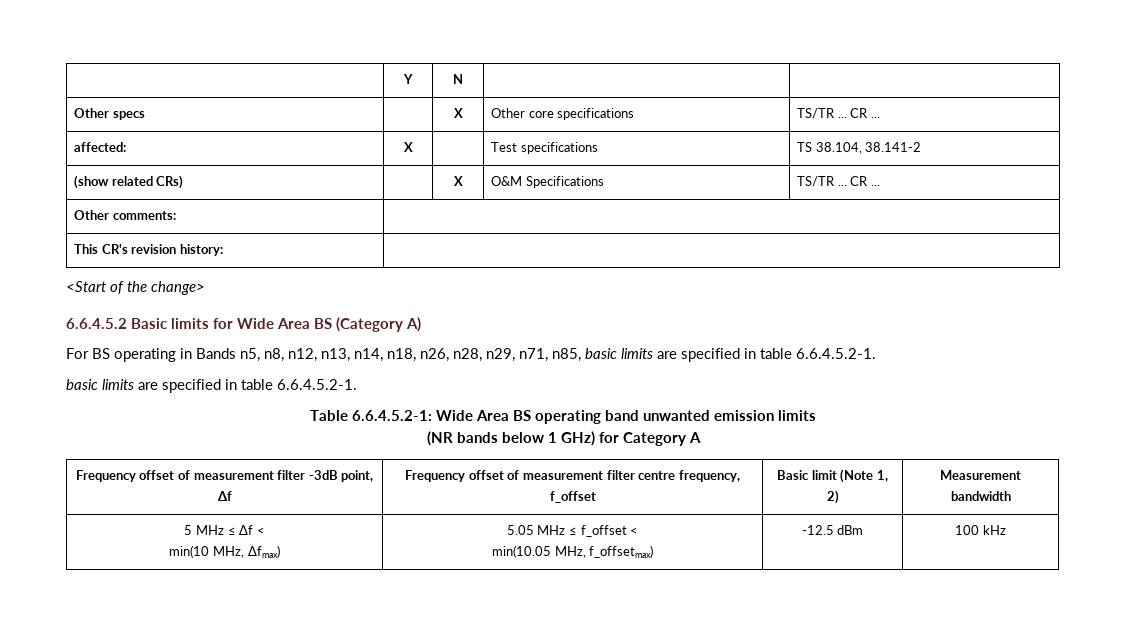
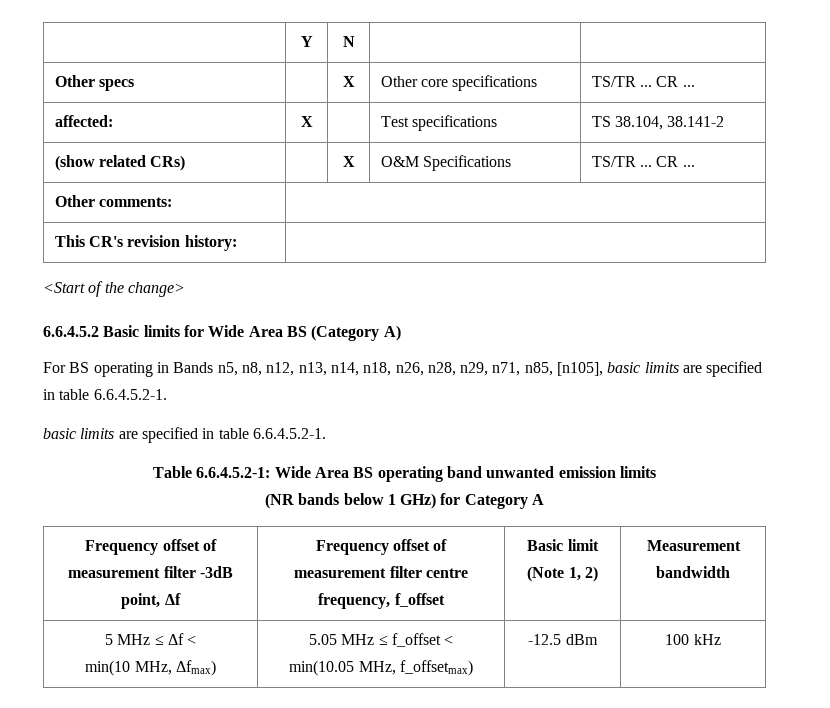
- For BS operating in Bands n5, n8, n12, n13, n14, n18, n26, n28, n29, n71, n85, basic limits are specified in table 6.6.4.5.2-1.
+ For BS operating in Bands n5, n8, n12, n13, n14, n18, n26, n28, n29, n71, n85, [n105], basic limits are specified in table 6.6.4.5.2-1.

